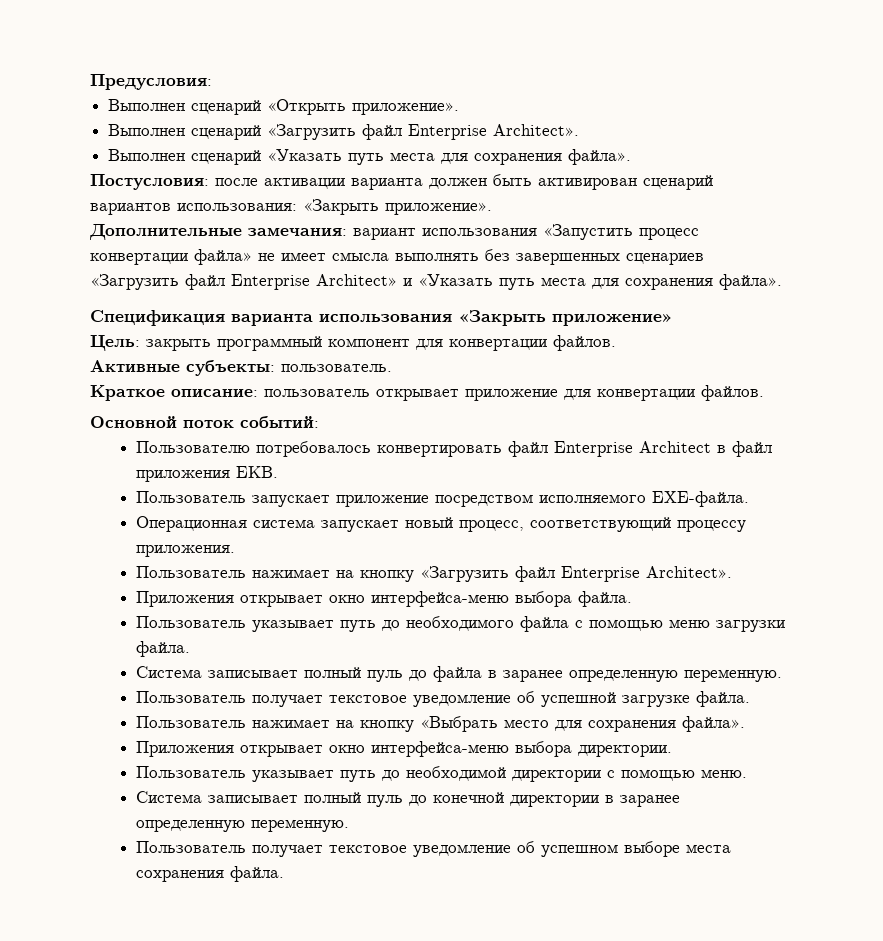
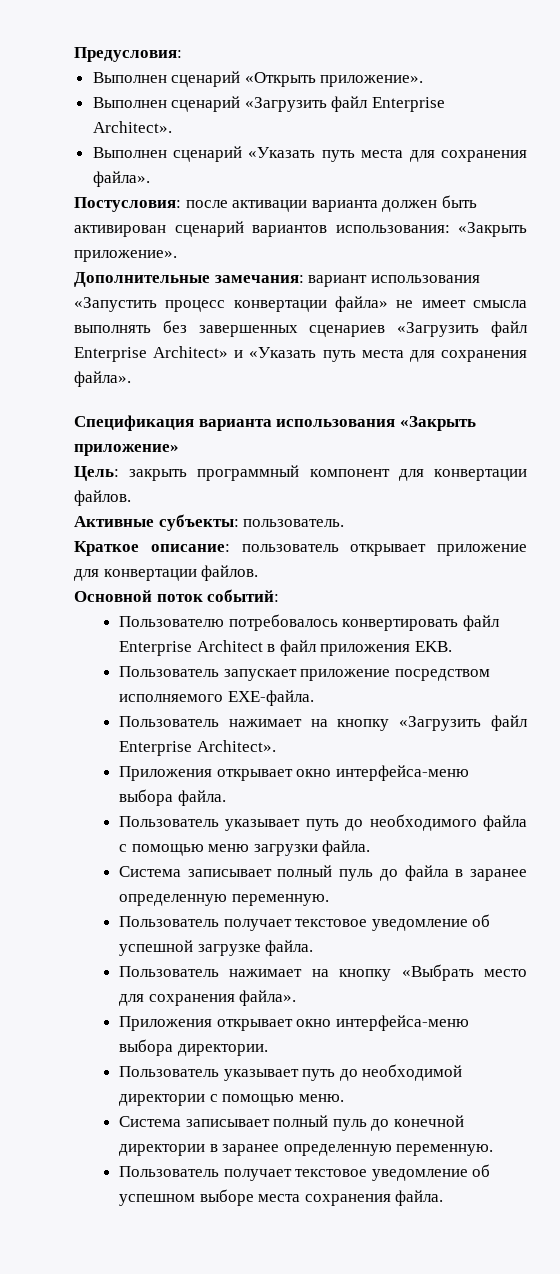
- Операционная система запускает новый процесс, соответствующий процессу приложения.

